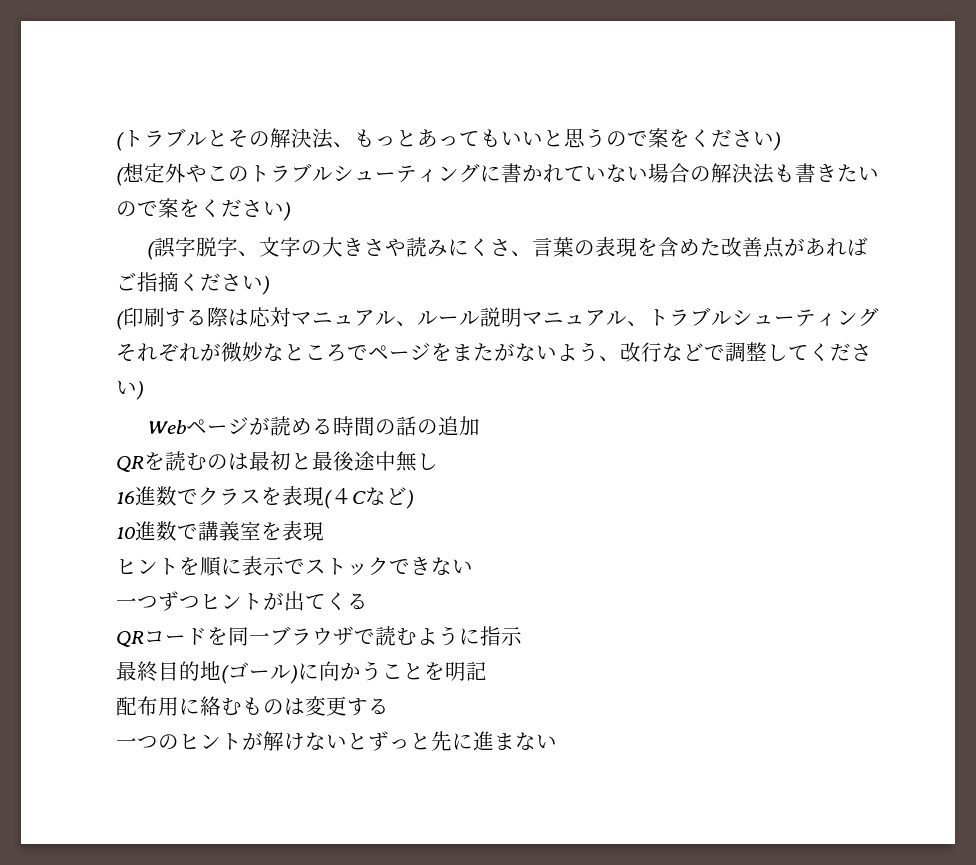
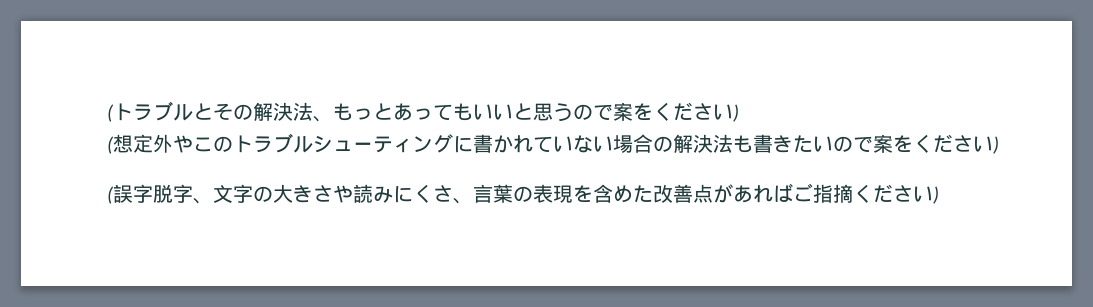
- (印刷する際は応対マニュアル、ルール説明マニュアル、トラブルシューティングそれぞれが微妙なところでページをまたがないよう、改行などで調整してください)
- Webページが読める時間の話の追加
- QRを読むのは最初と最後途中無し
- 16進数でクラスを表現(４Cなど)
- 10進数で講義室を表現
- ヒントを順に表示でストックできない
- 一つずつヒントが出てくる
- QRコードを同一ブラウザで読むように指示
- 最終目的地(ゴール)に向かうことを明記
- 配布用に絡むものは変更する
- 一つのヒントが解けないとずっと先に進まない

